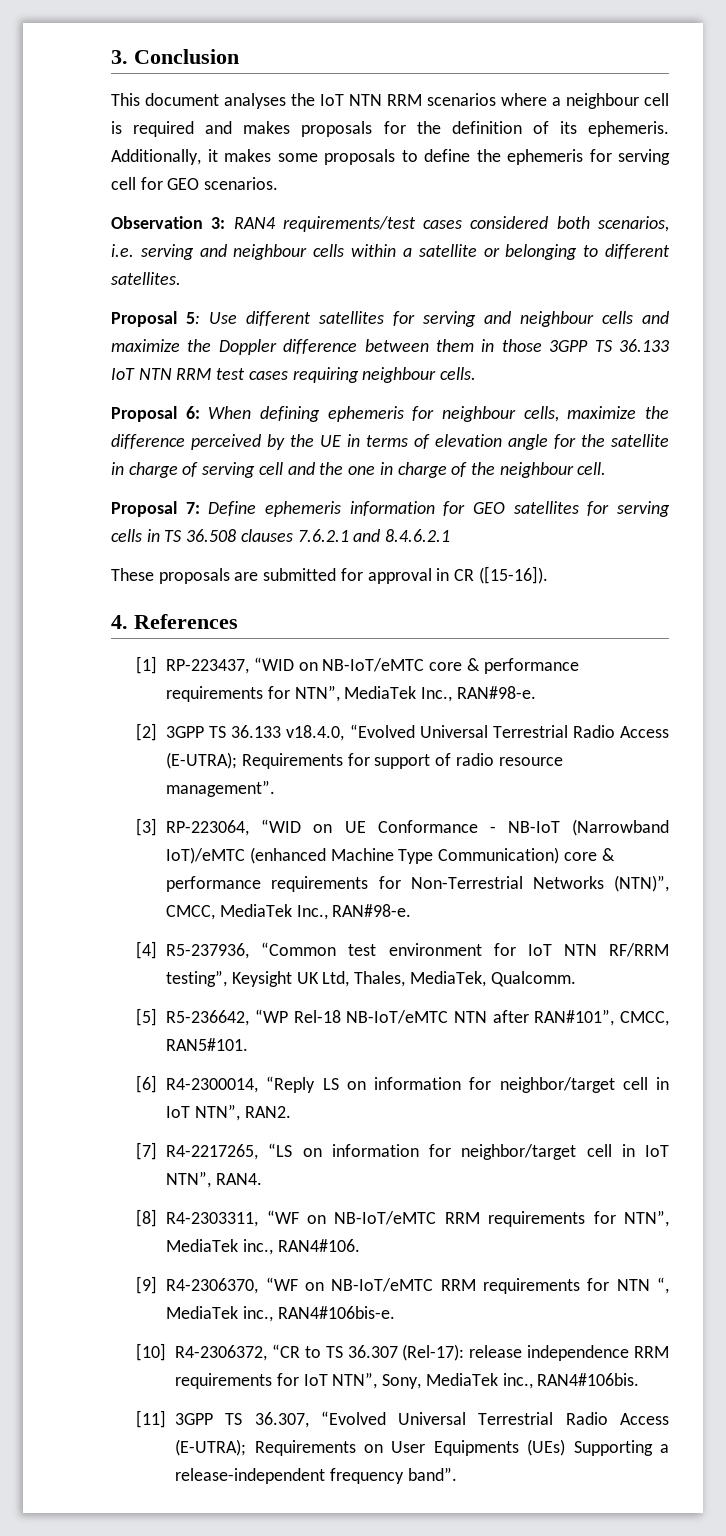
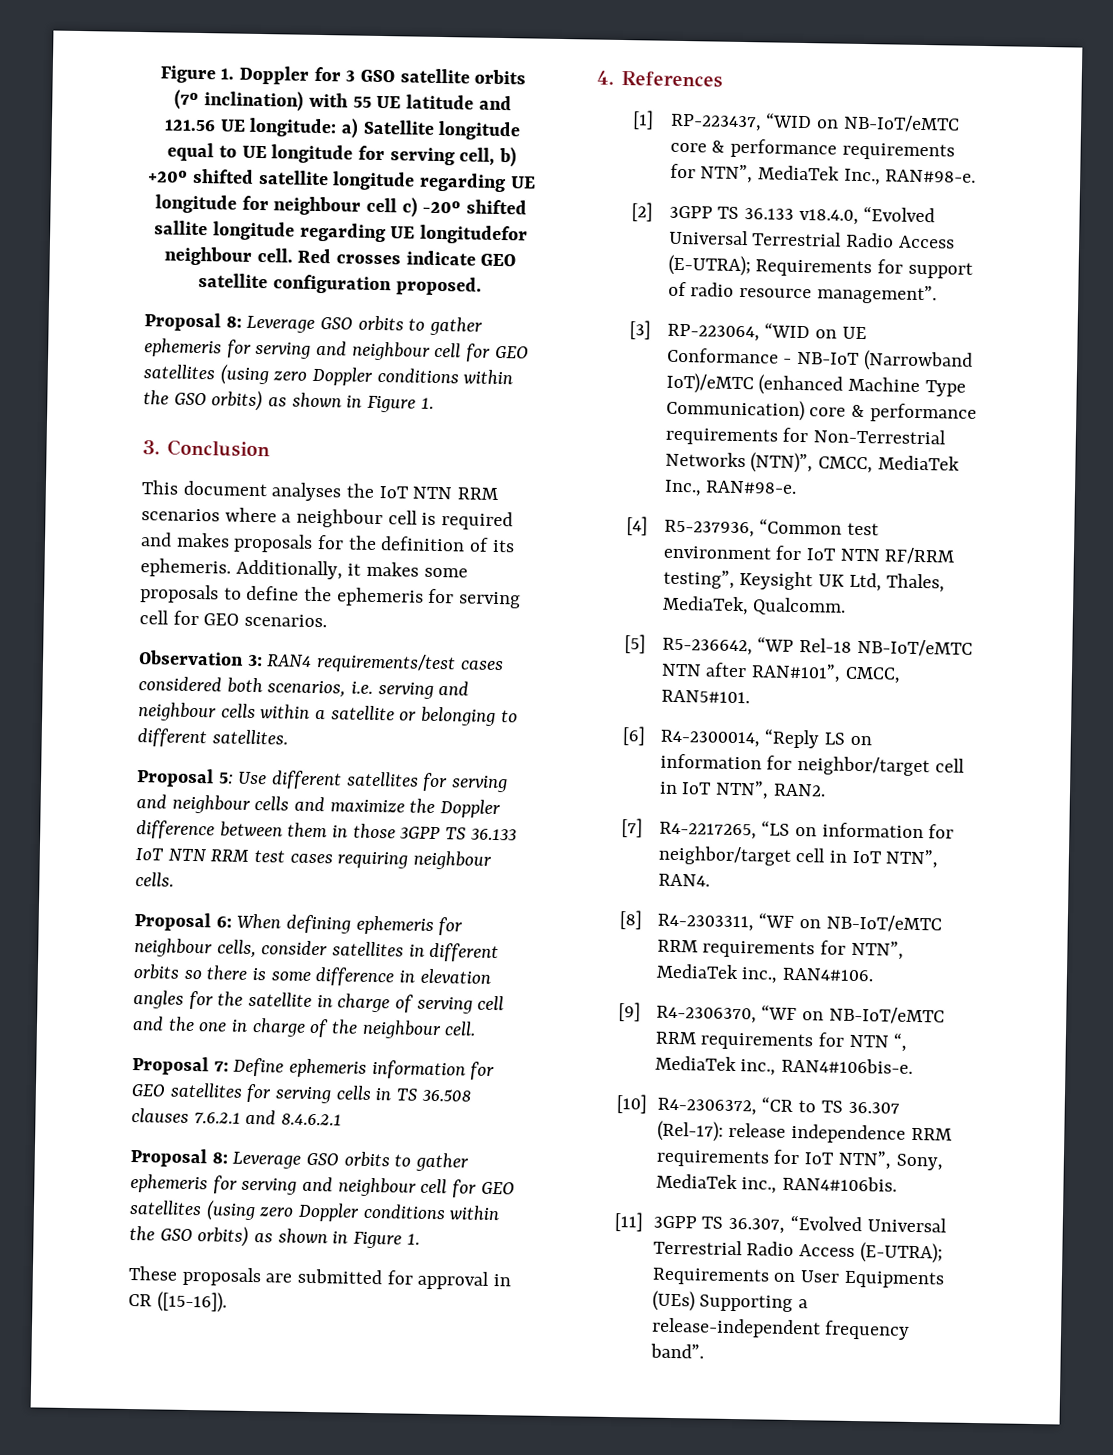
+ Figure 1. Doppler for 3 GSO satellite orbits (7º inclination) with 55 UE latitude and 121.56 UE longitude: a) Satellite longitude equal to UE longitude for serving cell, b) +20º shifted satellite longitude regarding UE longitude for neighbour cell c) -20º shifted sallite longitude regarding UE longitudefor neighbour cell. Red crosses indicate GEO satellite configuration proposed.
+ Proposal 8: Leverage GSO orbits to gather ephemeris for serving and neighbour cell for GEO satellites (using zero Doppler conditions within the GSO orbits) as shown in Figure 1.
- Proposal 6: When defining ephemeris for neighbour cells, maximize the difference perceived by the UE in terms of elevation angle for the satellite in charge of serving cell and the one in charge of the neighbour cell.
+ Proposal 6: When defining ephemeris for neighbour cells, consider satellites in different orbits so there is some difference in elevation angles for the satellite in charge of serving cell and the one in charge of the neighbour cell.
  Proposal 7: Define ephemeris information for GEO satellites for serving cells in TS 36.508 clauses 7.6.2.1 and 8.4.6.2.1
+ Proposal 8: Leverage GSO orbits to gather ephemeris for serving and neighbour cell for GEO satellites (using zero Doppler conditions within the GSO orbits) as shown in Figure 1.

